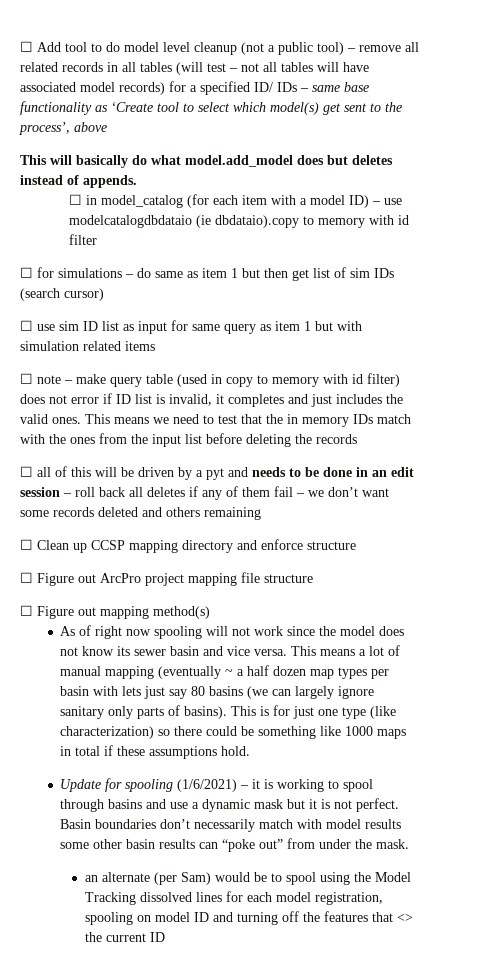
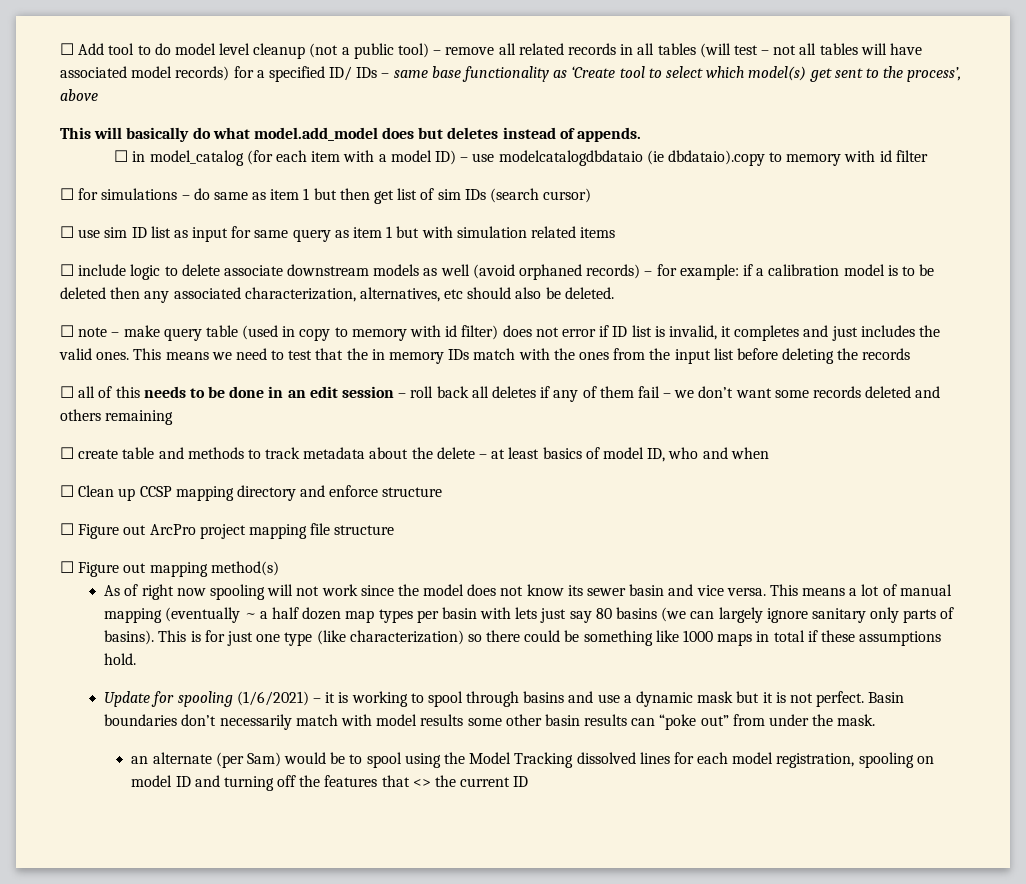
+ ☐ include logic to delete associate downstream models as well (avoid orphaned records) – for example: if a calibration model is to be deleted then any associated characterization, alternatives, etc should also be deleted.
- ☐ all of this will be driven by a pyt and needs to be done in an edit session – roll back all deletes if any of them fail – we don’t want some records deleted and others remaining
+ ☐ all of this needs to be done in an edit session – roll back all deletes if any of them fail – we don’t want some records deleted and others remaining
+ ☐ create table and methods to track metadata about the delete – at least basics of model ID, who and when

